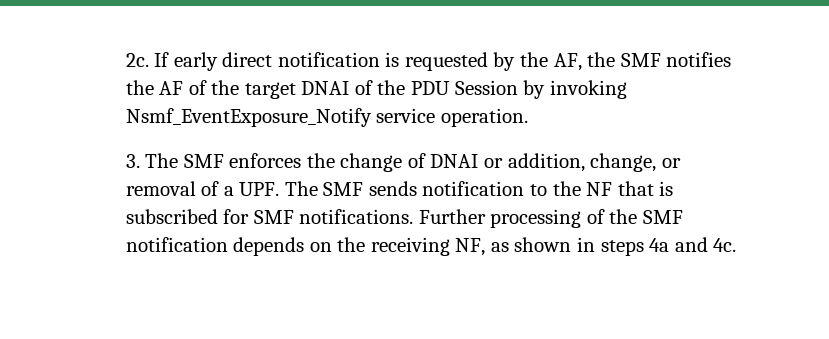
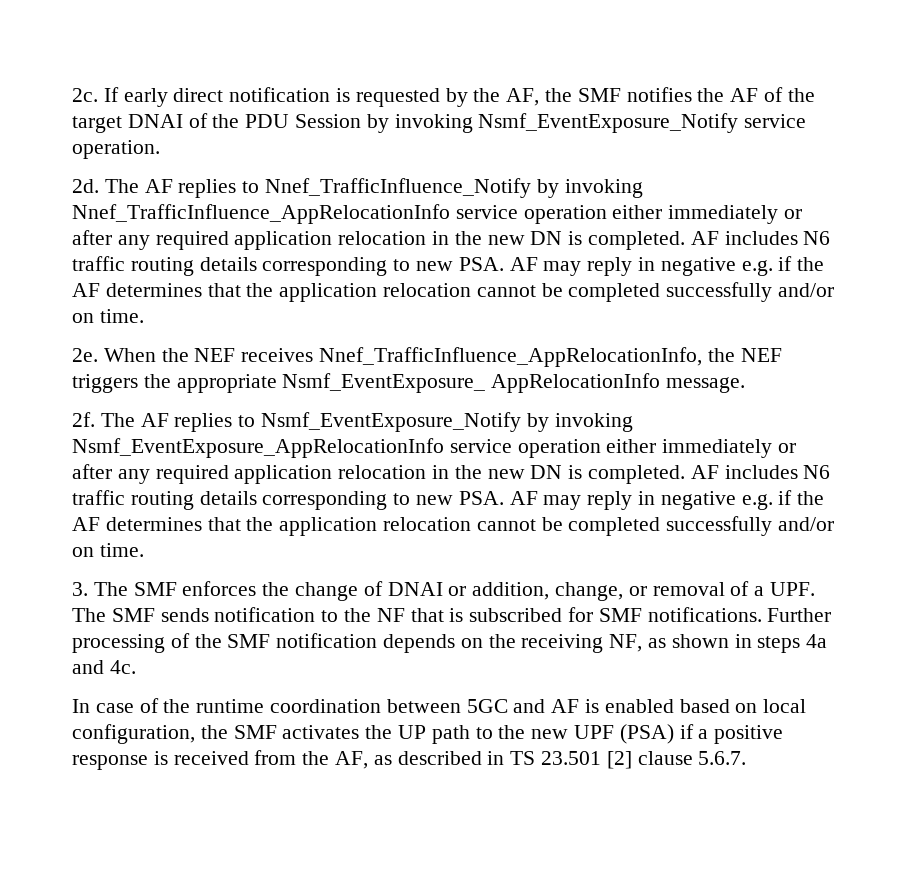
+ 2d. The AF replies to Nnef_TrafficInfluence_Notify by invoking Nnef_TrafficInfluence_AppRelocationInfo service operation either immediately or after any required application relocation in the new DN is completed. AF includes N6 traffic routing details corresponding to new PSA. AF may reply in negative e.g. if the AF determines that the application relocation cannot be completed successfully and/or on time.
+ 2e. When the NEF receives Nnef_TrafficInfluence_AppRelocationInfo, the NEF triggers the appropriate Nsmf_EventExposure_ AppRelocationInfo message.
+ 2f. The AF replies to Nsmf_EventExposure_Notify by invoking Nsmf_EventExposure_AppRelocationInfo service operation either immediately or after any required application relocation in the new DN is completed. AF includes N6 traffic routing details corresponding to new PSA. AF may reply in negative e.g. if the AF determines that the application relocation cannot be completed successfully and/or on time.
+ In case of the runtime coordination between 5GC and AF is enabled based on local configuration, the SMF activates the UP path to the new UPF (PSA) if a positive response is received from the AF, as described in TS 23.501 [2] clause 5.6.7.

